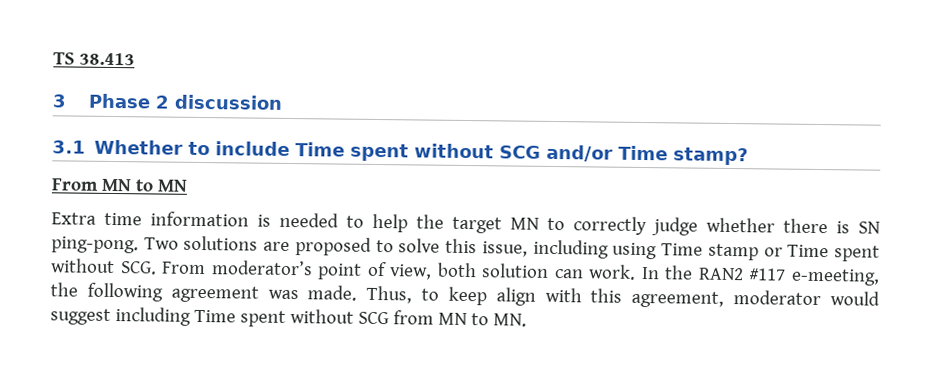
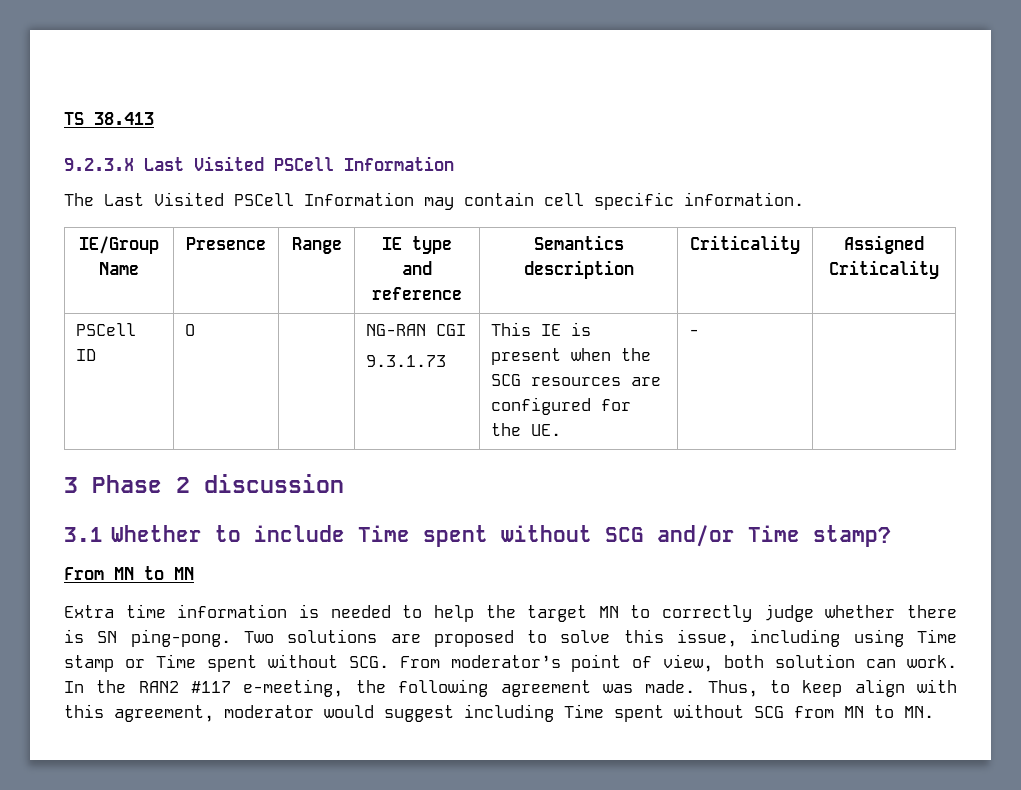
+ 9.2.3.X Last Visited PSCell Information
+ The Last Visited PSCell Information may contain cell specific information.
+ IE/Group Name | Presence | Range | IE type and reference | Semantics description | Criticality | Assigned Criticality
+ PSCell ID | O | | NG-RAN CGI
+ 9.3.1.73 | This IE is present when the SCG resources are configured for the UE. | - |

